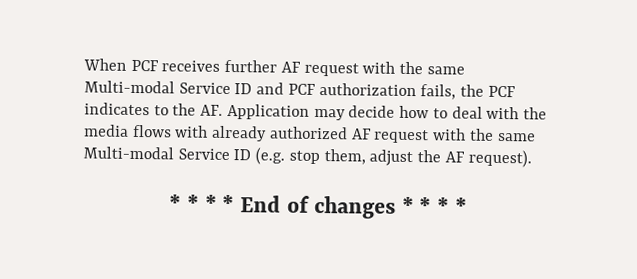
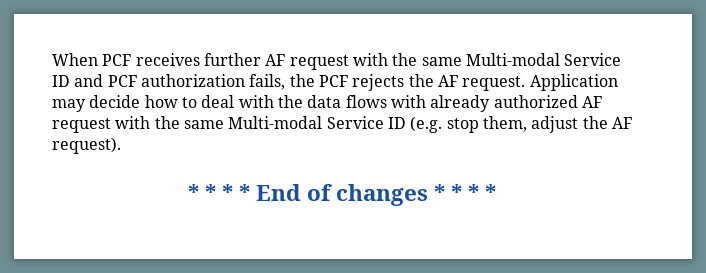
- When PCF receives further AF request with the same Multi-modal Service ID and PCF authorization fails, the PCF indicates to the AF. Application may decide how to deal with the media flows with already authorized AF request with the same Multi-modal Service ID (e.g. stop them, adjust the AF request).
+ When PCF receives further AF request with the same Multi-modal Service ID and PCF authorization fails, the PCF rejects the AF request. Application may decide how to deal with the data flows with already authorized AF request with the same Multi-modal Service ID (e.g. stop them, adjust the AF request).

